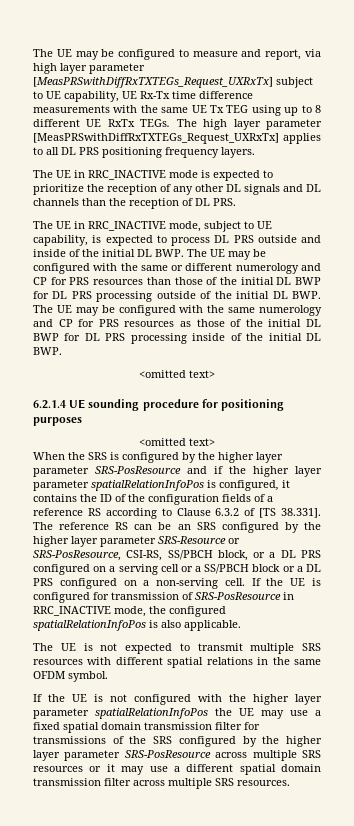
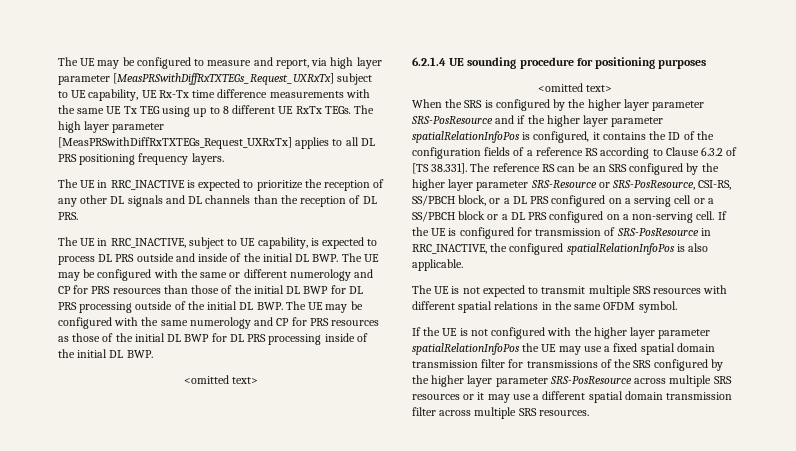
- The UE in RRC_INACTIVE mode is expected to prioritize the reception of any other DL signals and DL channels than the reception of DL PRS.
+ The UE in RRC_INACTIVE is expected to prioritize the reception of any other DL signals and DL channels than the reception of DL PRS.
- The UE in RRC_INACTIVE mode, subject to UE capability, is expected to process DL PRS outside and inside of the initial DL BWP. The UE may be configured with the same or different numerology and CP for PRS resources than those of the initial DL BWP for DL PRS processing outside of the initial DL BWP. The UE may be configured with the same numerology and CP for PRS resources as those of the initial DL BWP for DL PRS processing inside of the initial DL BWP.
+ The UE in RRC_INACTIVE, subject to UE capability, is expected to process DL PRS outside and inside of the initial DL BWP. The UE may be configured with the same or different numerology and CP for PRS resources than those of the initial DL BWP for DL PRS processing outside of the initial DL BWP. The UE may be configured with the same numerology and CP for PRS resources as those of the initial DL BWP for DL PRS processing inside of the initial DL BWP.
- If the UE is configured for transmission of SRS-PosResource in RRC_INACTIVE mode, the configured spatialRelationInfoPos is also applicable.
+ If the UE is configured for transmission of SRS-PosResource in RRC_INACTIVE, the configured spatialRelationInfoPos is also applicable.

